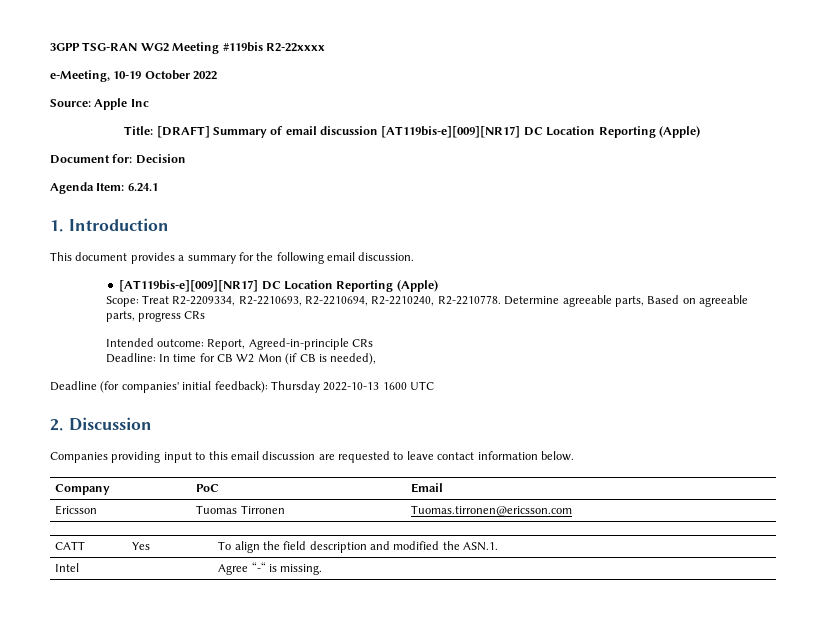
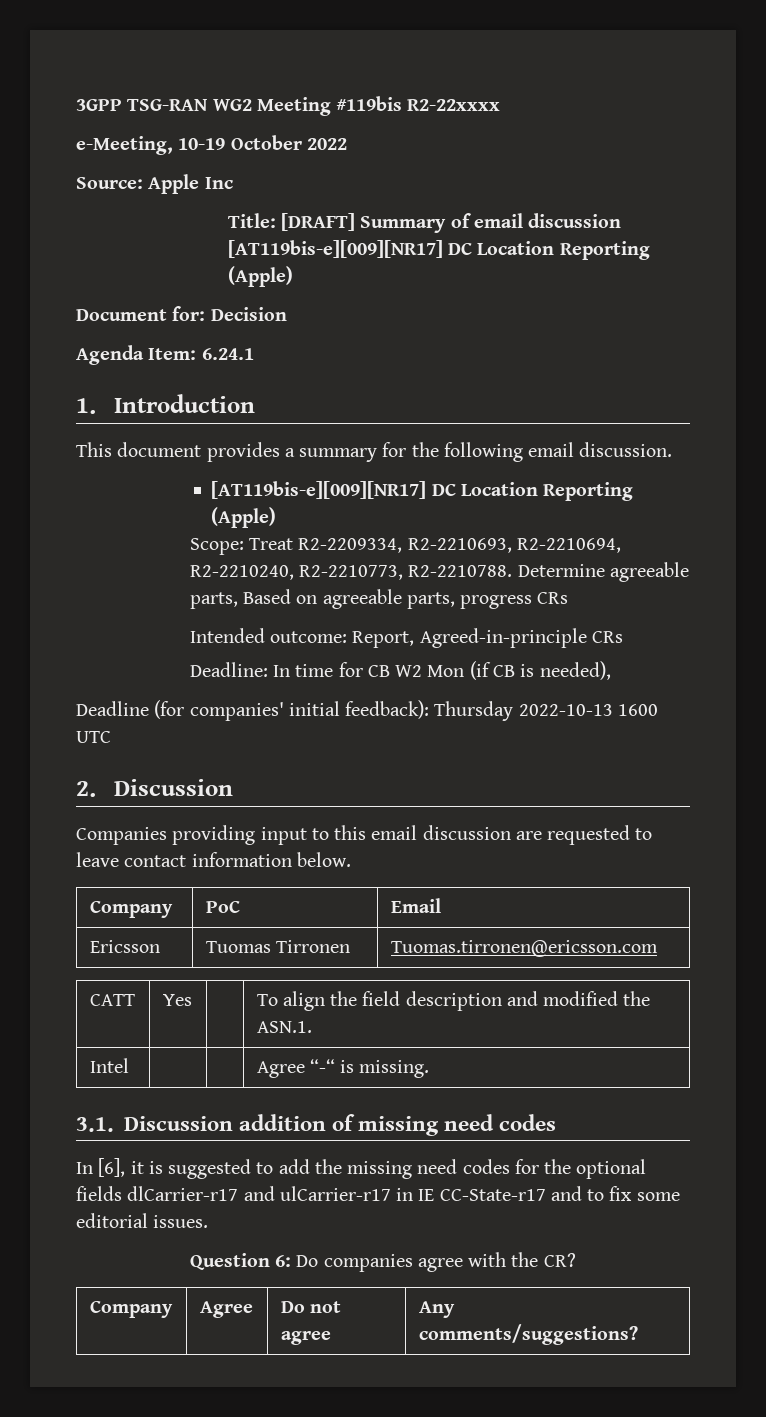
- Scope: Treat R2-2209334, R2-2210693, R2-2210694, R2-2210240, R2-2210778.
+ Scope: Treat R2-2209334, R2-2210693, R2-2210694, R2-2210240, R2-2210773, R2-2210788.
+ 3.1. Discussion addition of missing need codes
+ In [6], it is suggested to add the missing need codes for the optional fields dlCarrier-r17 and ulCarrier-r17 in IE CC-State-r17 and to fix some editorial issues.
+ Question 6: Do companies agree with the CR?
+ Company | Agree | Do not agree | Any comments/suggestions?

